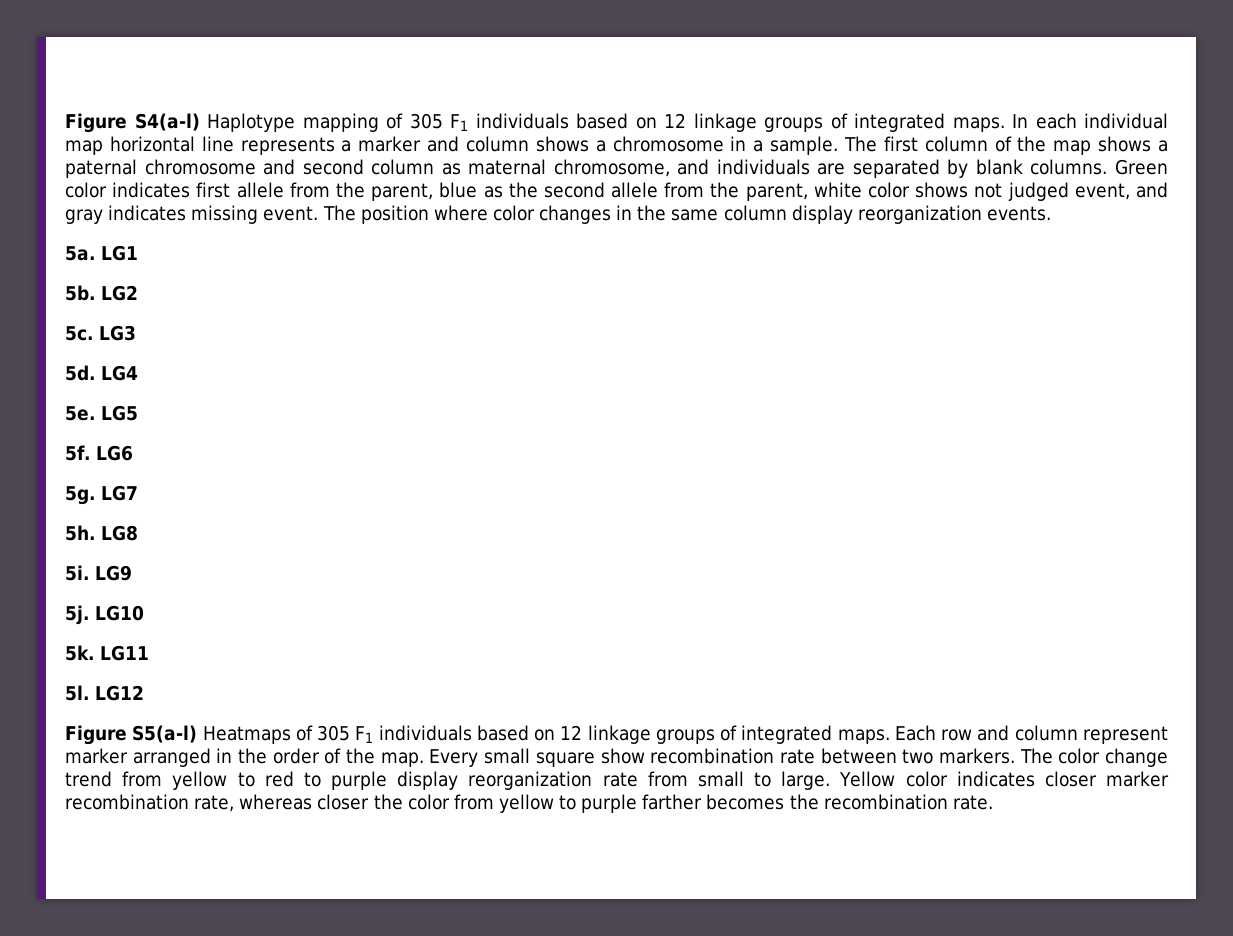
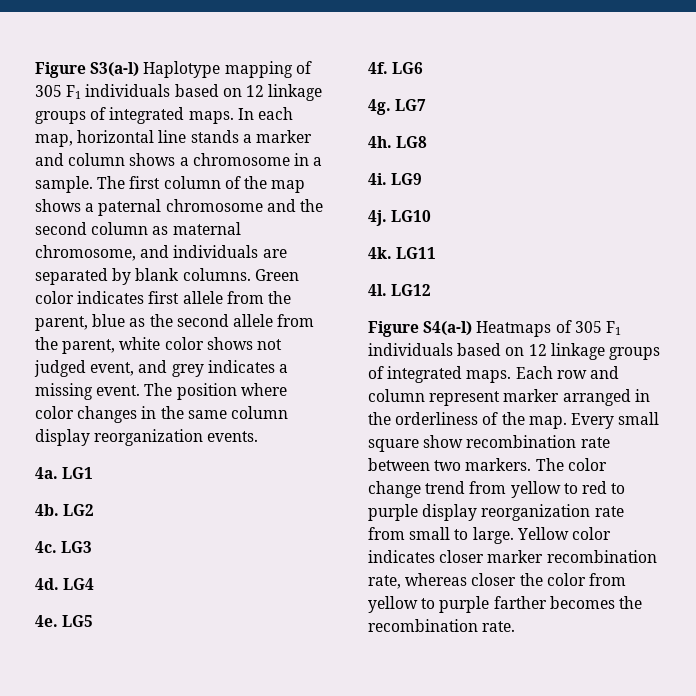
- Figure S4(a-l) Haplotype mapping of 305 F1 individuals based on 12 linkage groups of integrated maps.
+ Figure S3(a-l) Haplotype mapping of 305 F1 individuals based on 12 linkage groups of integrated maps.
- In each individual map horizontal line represents a marker and column shows a chromosome in a sample.
+ In each map, horizontal line stands a marker and column shows a chromosome in a sample.
- The first column of the map shows a paternal chromosome and second column as maternal chromosome, and individuals are separated by blank columns.
+ The first column of the map shows a paternal chromosome and the second column as maternal chromosome, and individuals are separated by blank columns.
- Green color indicates first allele from the parent, blue as the second allele from the parent, white color shows not judged event, and gray indicates missing event.
+ Green color indicates first allele from the parent, blue as the second allele from the parent, white color shows not judged event, and grey indicates a missing event.
- 5a.
+ 4a.
- 5b.
+ 4b.
- 5c.
+ 4c.
- 5d.
+ 4d.
- 5e.
+ 4e.
- 5f.
+ 4f.
- 5g.
+ 4g.
- 5h.
+ 4h.
- 5i.
+ 4i.
- 5j.
+ 4j.
- 5k.
+ 4k.
- 5l.
+ 4l.
- Figure S5(a-l) Heatmaps of 305 F1 individuals based on 12 linkage groups of integrated maps.
+ Figure S4(a-l) Heatmaps of 305 F1 individuals based on 12 linkage groups of integrated maps.
- Each row and column represent marker arranged in the order of the map.
+ Each row and column represent marker arranged in the orderliness of the map.

